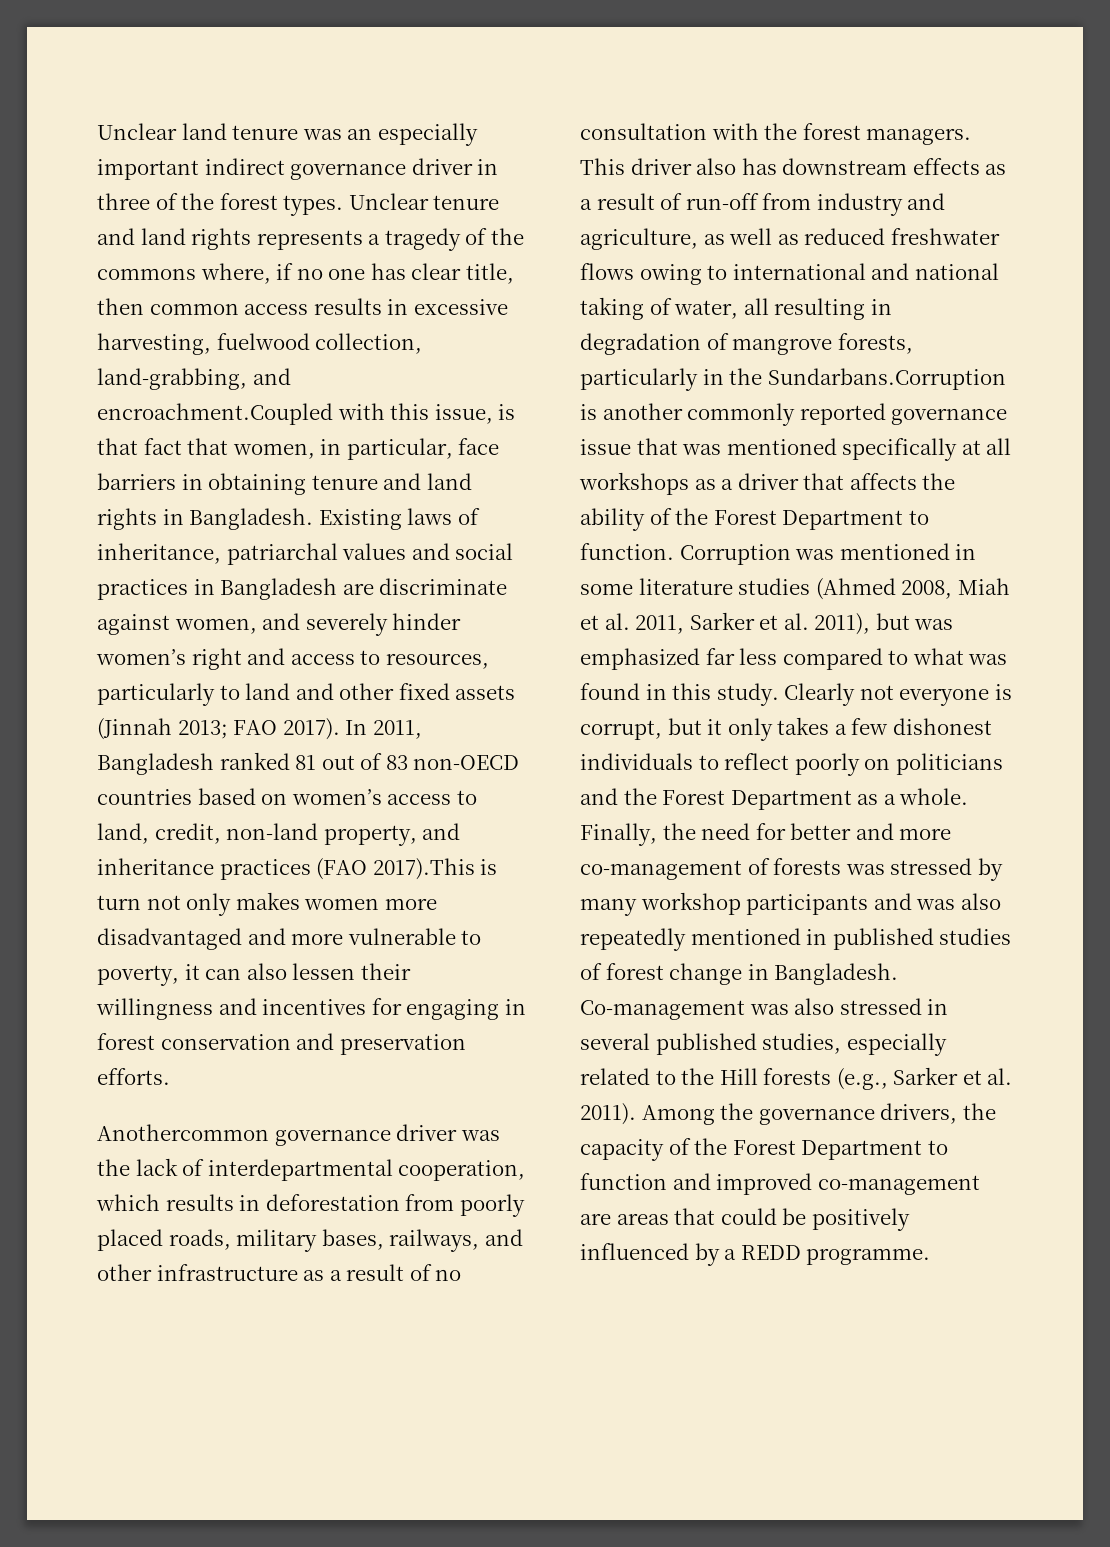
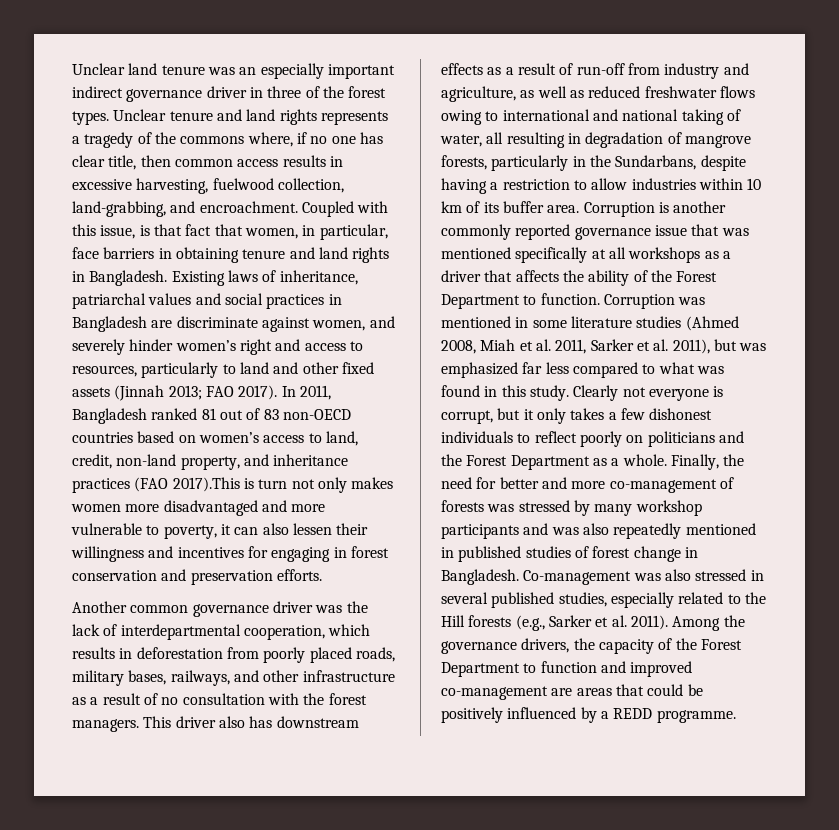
- Unclear tenure and land rights represents a tragedy of the commons where, if no one has clear title, then common access results in excessive harvesting, fuelwood collection, land-grabbing, and encroachment.Coupled with this issue, is that fact that women, in particular, face barriers in obtaining tenure and land rights in Bangladesh.
+ Unclear tenure and land rights represents a tragedy of the commons where, if no one has clear title, then common access results in excessive harvesting, fuelwood collection, land-grabbing, and encroachment. Coupled with this issue, is that fact that women, in particular, face barriers in obtaining tenure and land rights in Bangladesh.
- Anothercommon governance driver was the lack of interdepartmental cooperation, which results in deforestation from poorly placed roads, military bases, railways, and other infrastructure as a result of no consultation with the forest managers.
+ Another common governance driver was the lack of interdepartmental cooperation, which results in deforestation from poorly placed roads, military bases, railways, and other infrastructure as a result of no consultation with the forest managers.
- This driver also has downstream effects as a result of run-off from industry and agriculture, as well as reduced freshwater flows owing to international and national taking of water, all resulting in degradation of mangrove forests, particularly in the Sundarbans.Corruption is another commonly reported governance issue that was mentioned specifically at all workshops as a driver that affects the ability of the Forest Department to function.
+ This driver also has downstream effects as a result of run-off from industry and agriculture, as well as reduced freshwater flows owing to international and national taking of water, all resulting in degradation of mangrove forests, particularly in the Sundarbans, despite having a restriction to allow industries within 10 km of its buffer area. Corruption is another commonly reported governance issue that was mentioned specifically at all workshops as a driver that affects the ability of the Forest Department to function.

